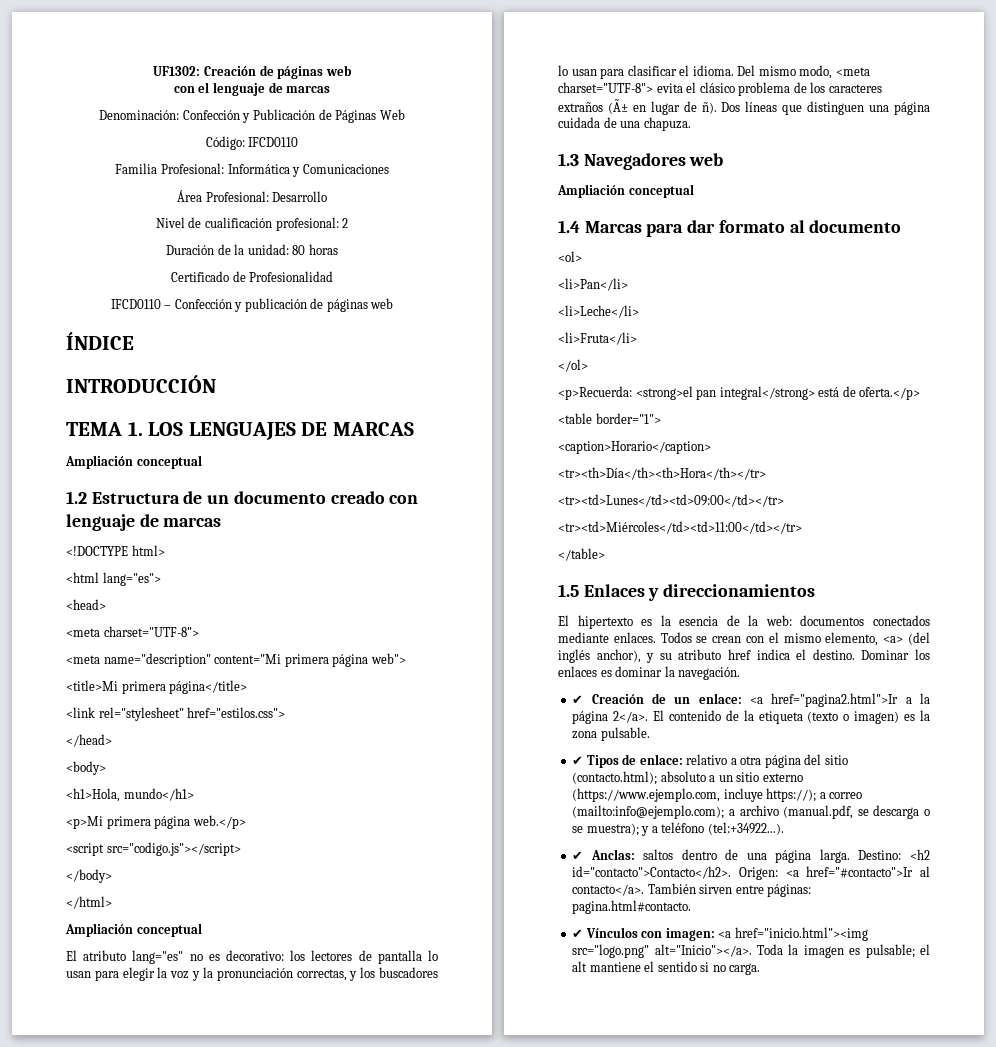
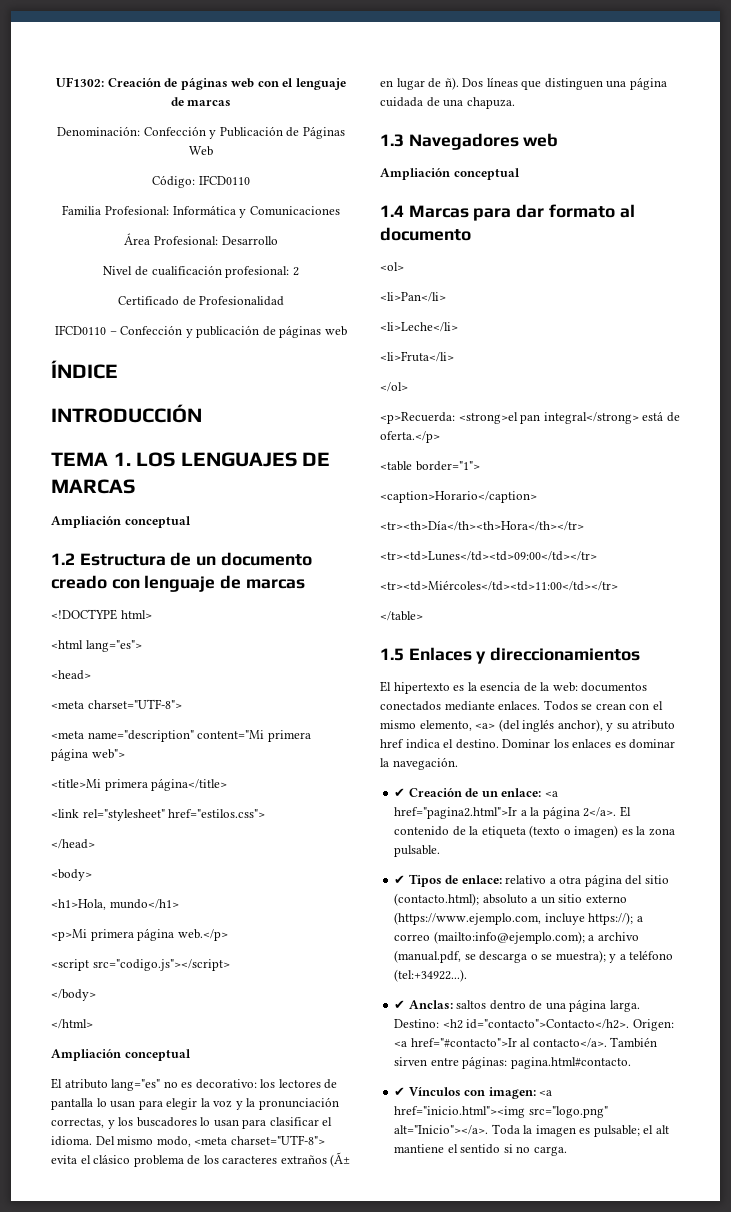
- UF1302: Creación de páginas web
- con el lenguaje de marcas
+ UF1302: Creación de páginas web con el lenguaje de marcas
- Duración de la unidad: 80 horas

